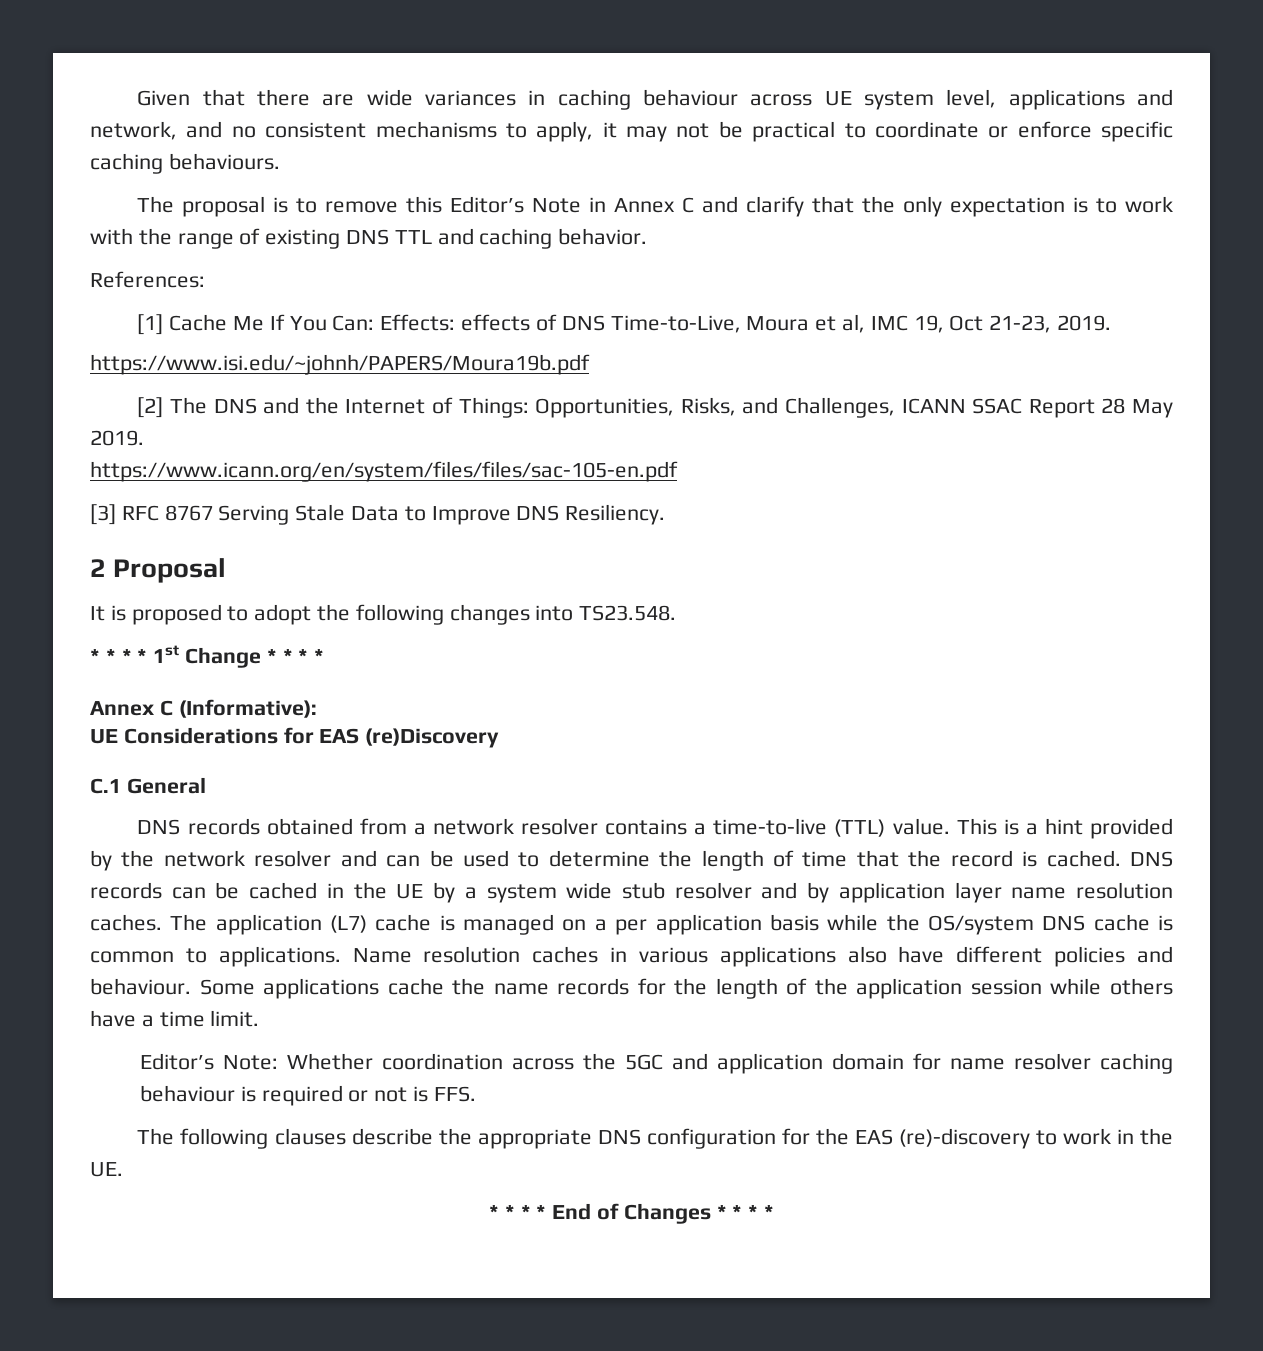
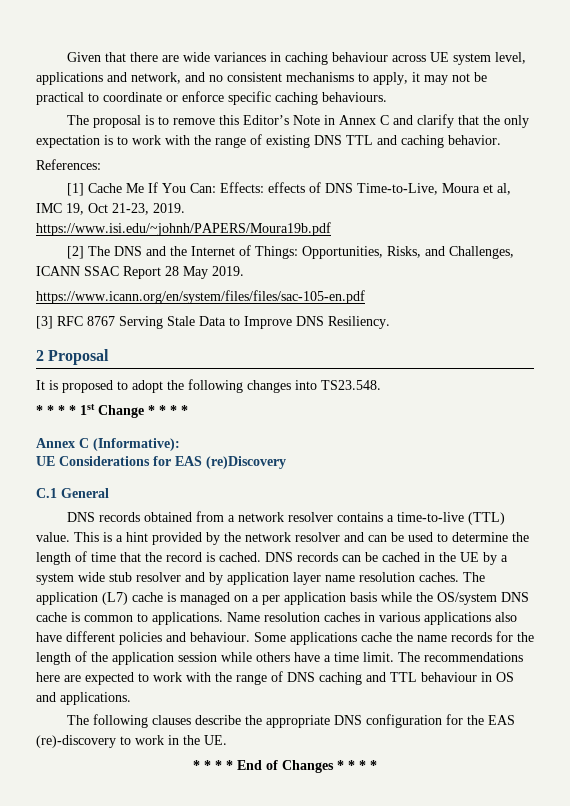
- Some applications cache the name records for the length of the application session while others have a time limit.
- Editor’s Note: Whether coordination across the 5GC and application domain for name resolver caching behaviour is required or not is FFS.
+ Some applications cache the name records for the length of the application session while others have a time limit. The recommendations here are expected to work with the range of DNS caching and TTL behaviour in OS and applications.

